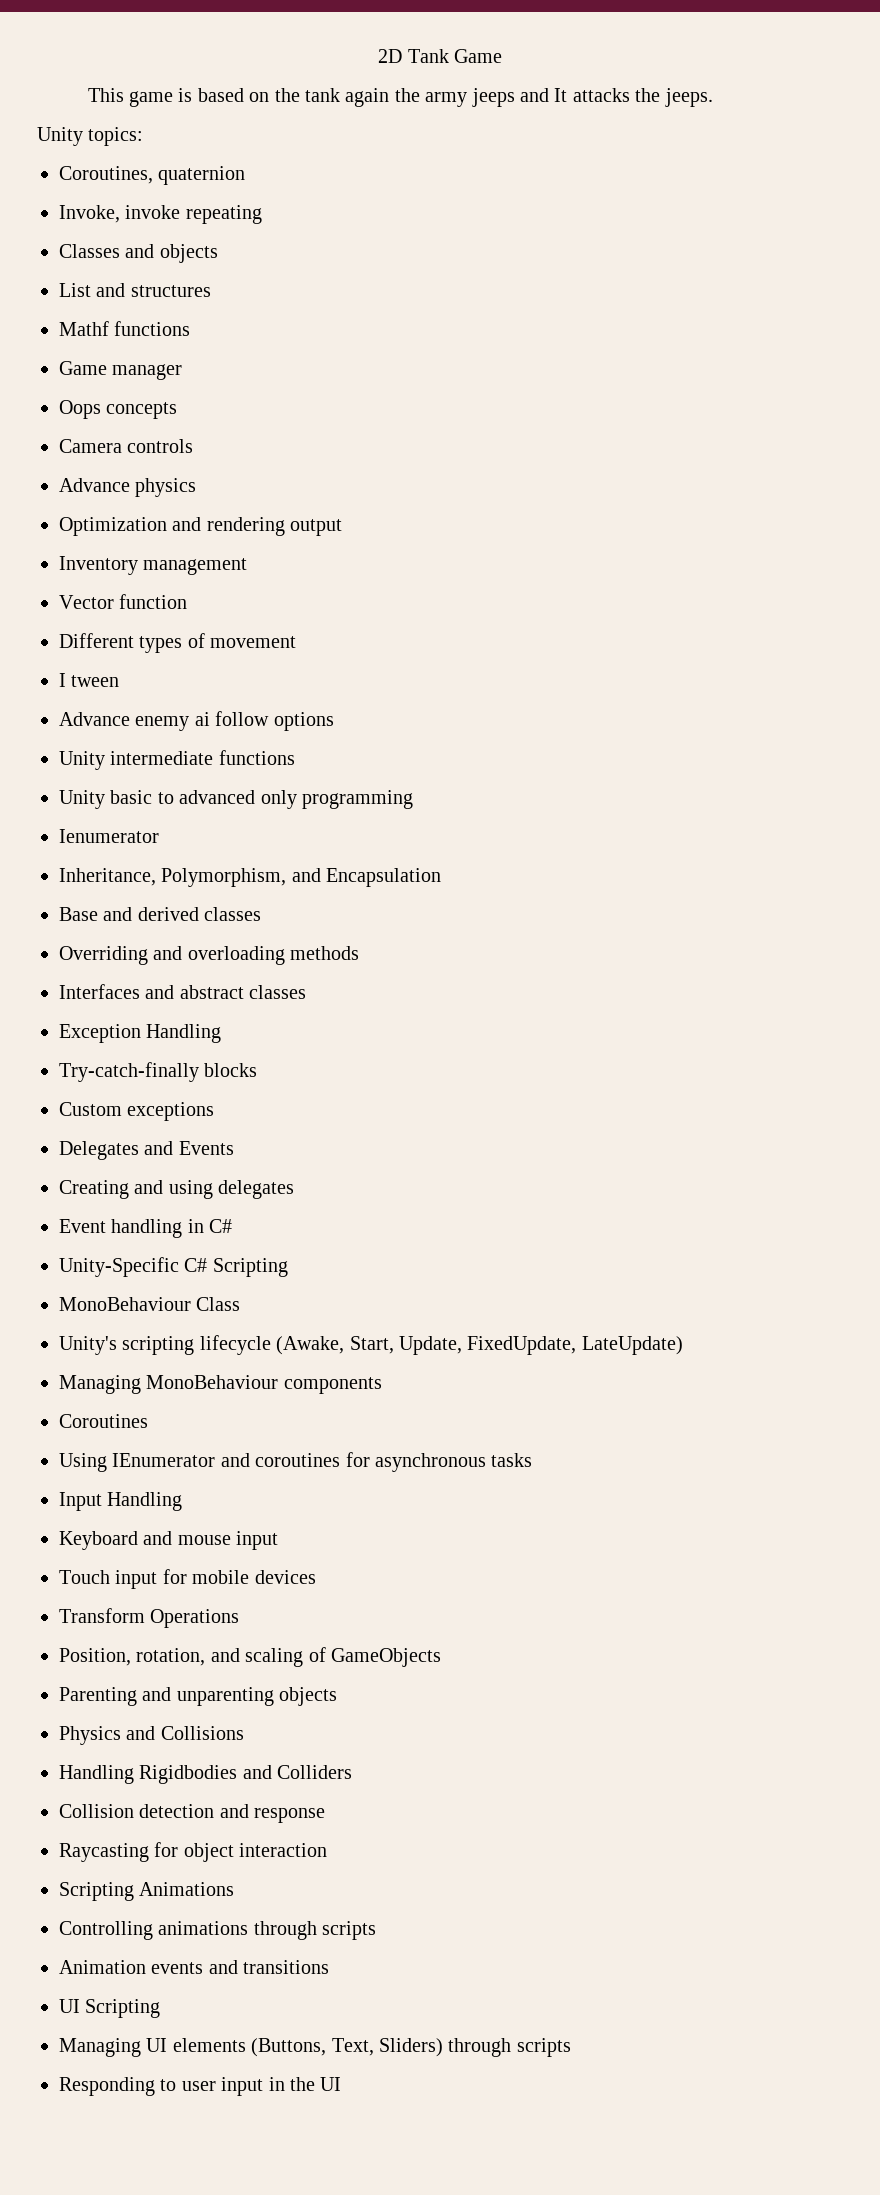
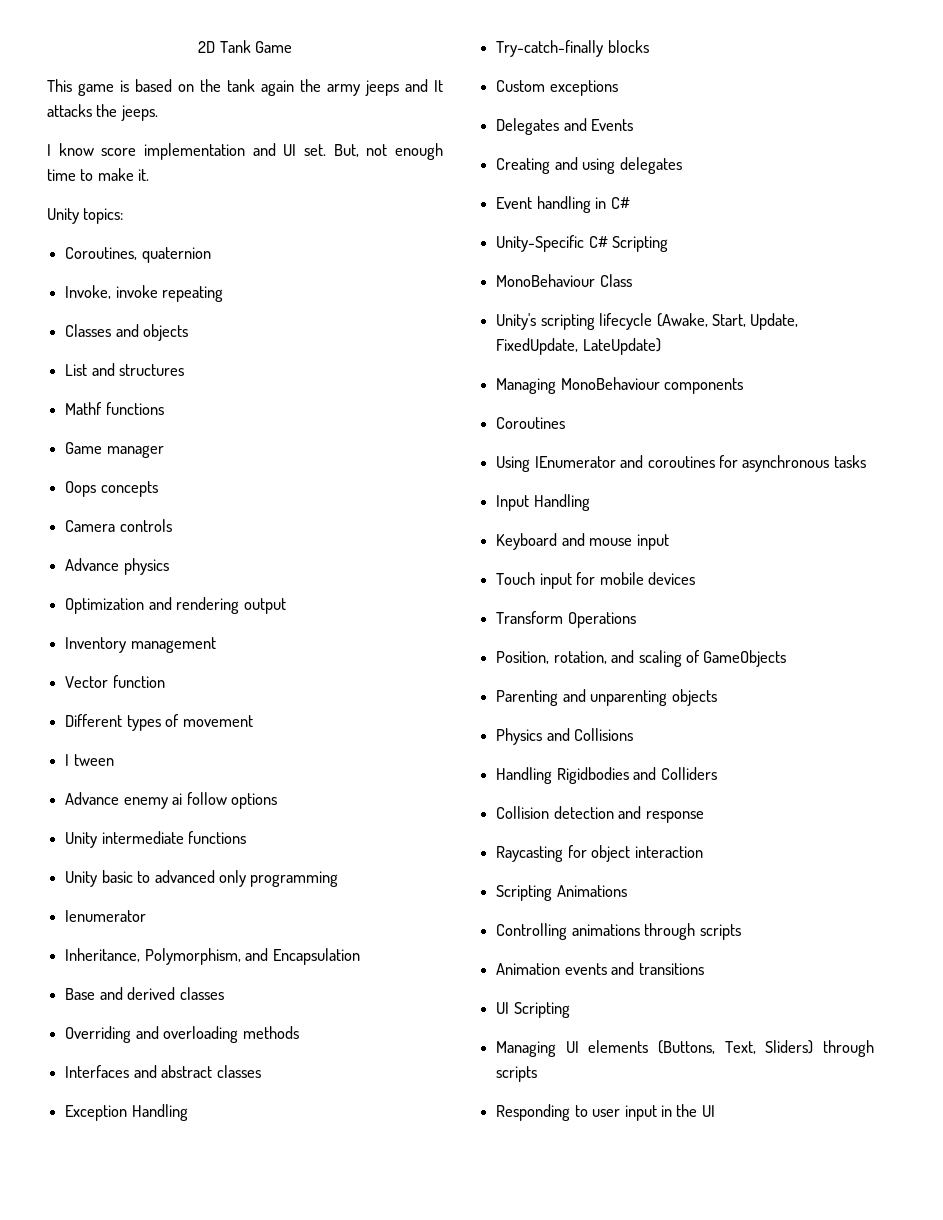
+ I know score implementation and UI set. But, not enough time to make it.

